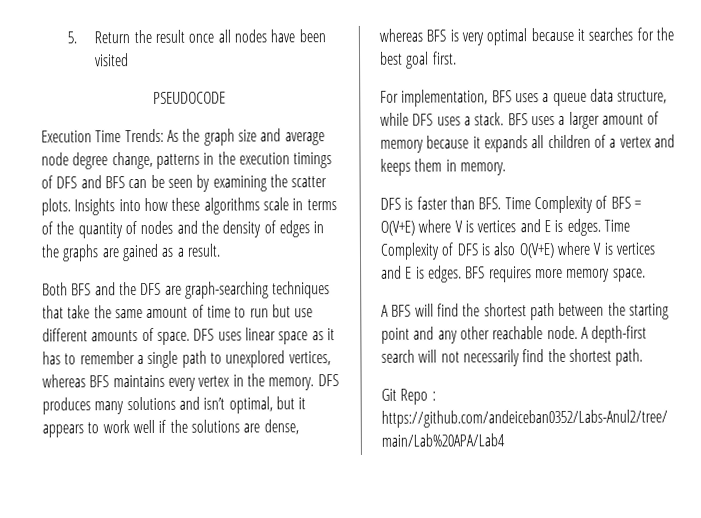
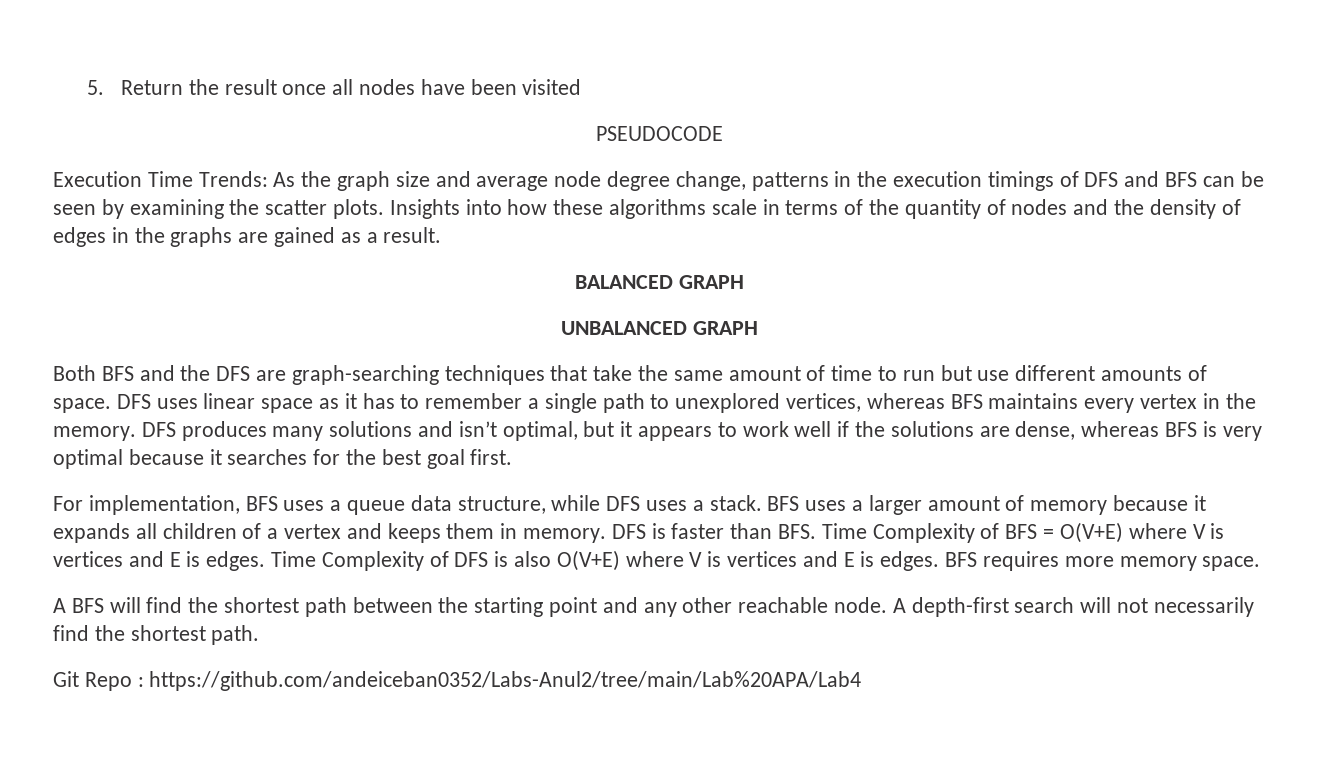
+ BALANCED GRAPH
+ UNBALANCED GRAPH
- BFS uses a larger amount of memory because it expands all children of a vertex and keeps them in memory.
- DFS is faster than BFS. Time Complexity of BFS = O(V+E) where V is vertices and E is edges.
+ BFS uses a larger amount of memory because it expands all children of a vertex and keeps them in memory. DFS is faster than BFS. Time Complexity of BFS = O(V+E) where V is vertices and E is edges.

